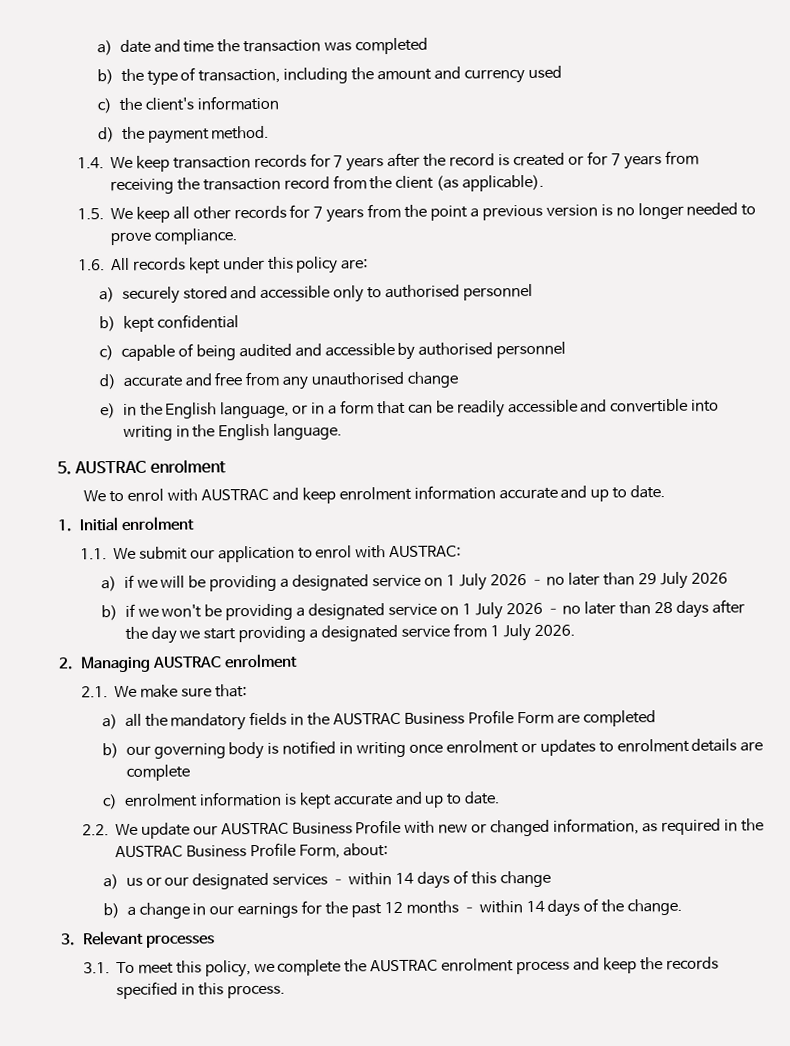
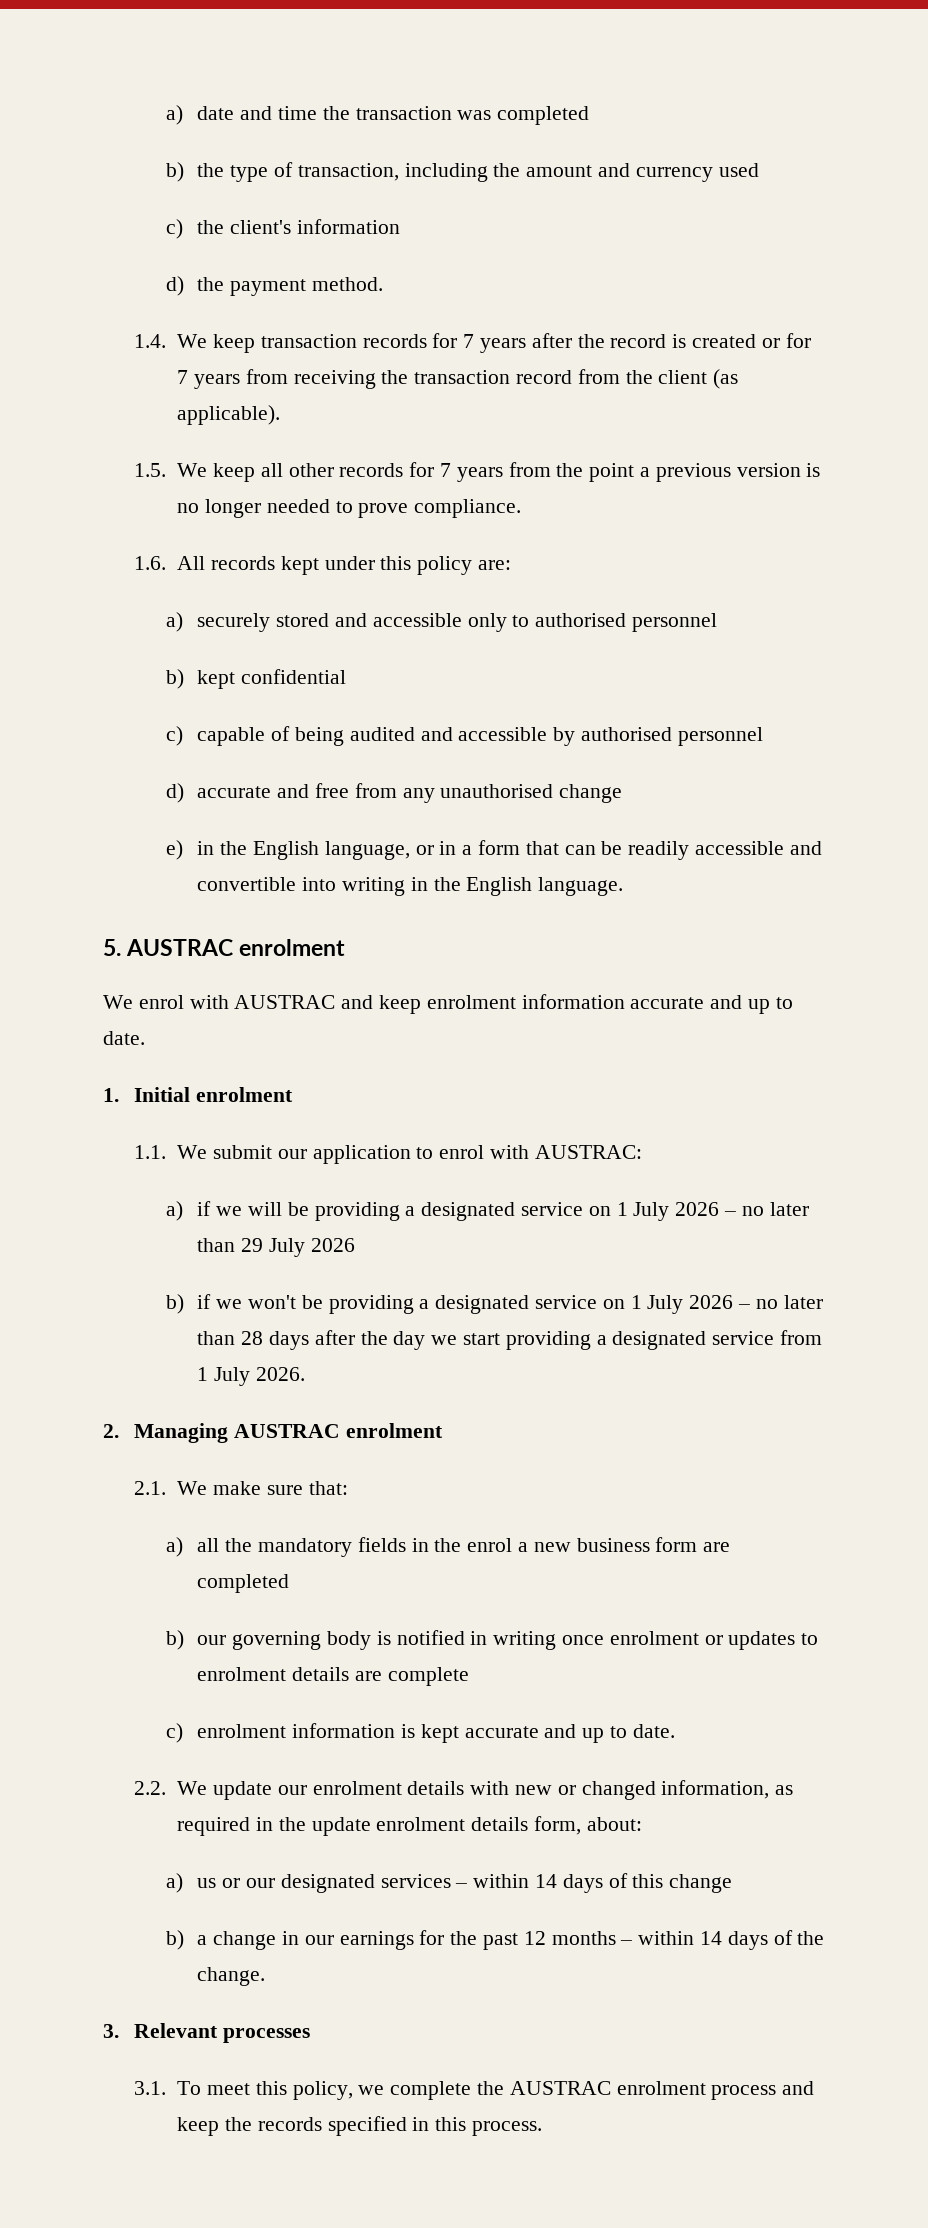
- We to enrol with AUSTRAC and keep enrolment information accurate and up to date.
+ We enrol with AUSTRAC and keep enrolment information accurate and up to date.
- a) all the mandatory fields in the AUSTRAC Business Profile Form are completed
+ a) all the mandatory fields in the enrol a new business form are completed
- 2.2. We update our AUSTRAC Business Profile with new or changed information, as required in the AUSTRAC Business Profile Form, about:
+ 2.2. We update our enrolment details with new or changed information, as required in the update enrolment details form, about:

